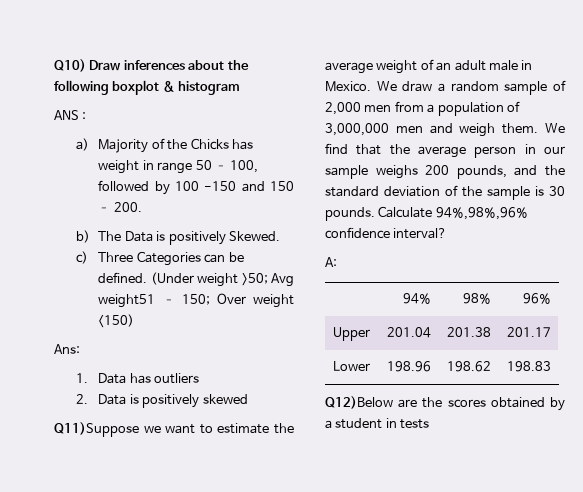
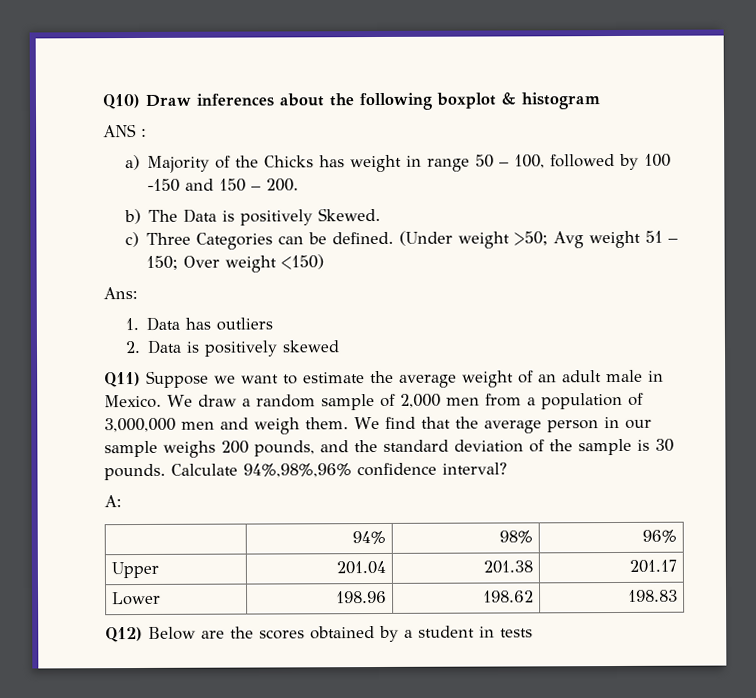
- (Under weight >50; Avg weight51 – 150; Over weight <150)
+ (Under weight >50; Avg weight 51 – 150; Over weight <150)
- Q11)Suppose we want to estimate the average weight of an adult male in Mexico.
+ Q11) Suppose we want to estimate the average weight of an adult male in Mexico.
- Q12)Below are the scores obtained by a student in tests
+ Q12) Below are the scores obtained by a student in tests

